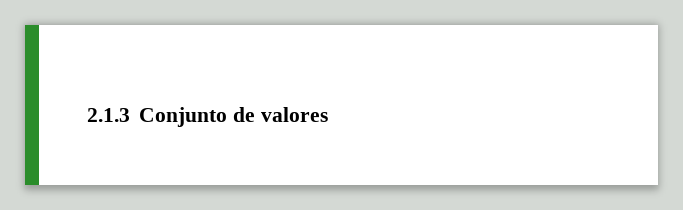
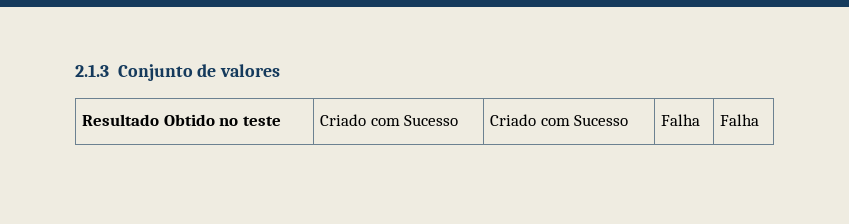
+ Resultado Obtido no teste | Criado com Sucesso | Criado com Sucesso | Falha | Falha

